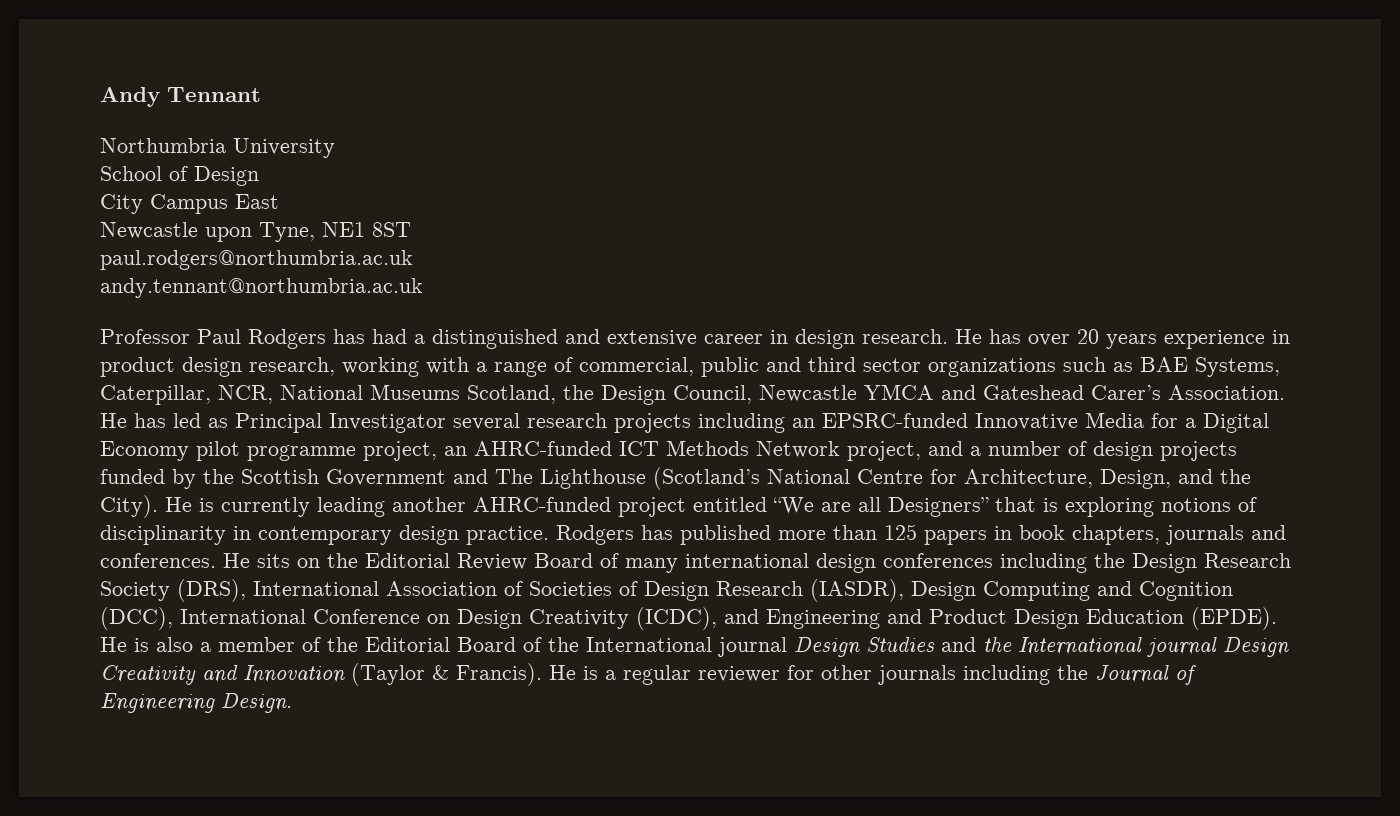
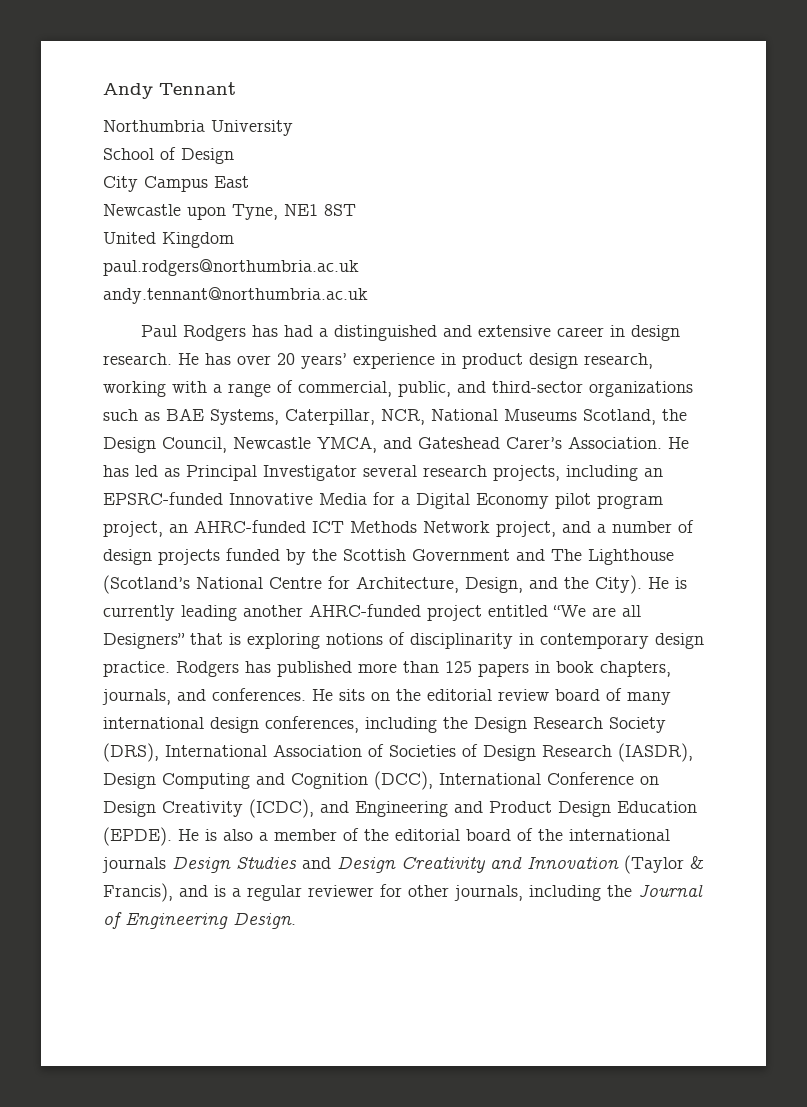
+ United Kingdom
- Professor Paul Rodgers has had a distinguished and extensive career in design research.
+ Paul Rodgers has had a distinguished and extensive career in design research.
- He has over 20 years experience in product design research, working with a range of commercial, public and third sector organizations such as BAE Systems, Caterpillar, NCR, National Museums Scotland, the Design Council, Newcastle YMCA and Gateshead Carer’s Association.
+ He has over 20 years’ experience in product design research, working with a range of commercial, public, and third-sector organizations such as BAE Systems, Caterpillar, NCR, National Museums Scotland, the Design Council, Newcastle YMCA, and Gateshead Carer’s Association.
- He has led as Principal Investigator several research projects including an EPSRC-funded Innovative Media for a Digital Economy pilot programme project, an AHRC-funded ICT Methods Network project, and a number of design projects funded by the Scottish Government and The Lighthouse (Scotland’s National Centre for Architecture, Design, and the City).
+ He has led as Principal Investigator several research projects, including an EPSRC-funded Innovative Media for a Digital Economy pilot program project, an AHRC-funded ICT Methods Network project, and a number of design projects funded by the Scottish Government and The Lighthouse (Scotland’s National Centre for Architecture, Design, and the City).
- Rodgers has published more than 125 papers in book chapters, journals and conferences.
+ Rodgers has published more than 125 papers in book chapters, journals, and conferences.
- He sits on the Editorial Review Board of many international design conferences including the Design Research Society (DRS), International Association of Societies of Design Research (IASDR), Design Computing and Cognition (DCC), International Conference on Design Creativity (ICDC), and Engineering and Product Design Education (EPDE).
+ He sits on the editorial review board of many international design conferences, including the Design Research Society (DRS), International Association of Societies of Design Research (IASDR), Design Computing and Cognition (DCC), International Conference on Design Creativity (ICDC), and Engineering and Product Design Education (EPDE).
- He is also a member of the Editorial Board of the International journal Design Studies and the International journal Design Creativity and Innovation (Taylor & Francis). He is a regular reviewer for other journals including the Journal of Engineering Design.
+ He is also a member of the editorial board of the international journals Design Studies and Design Creativity and Innovation (Taylor & Francis), and is a regular reviewer for other journals, including the Journal of Engineering Design.

